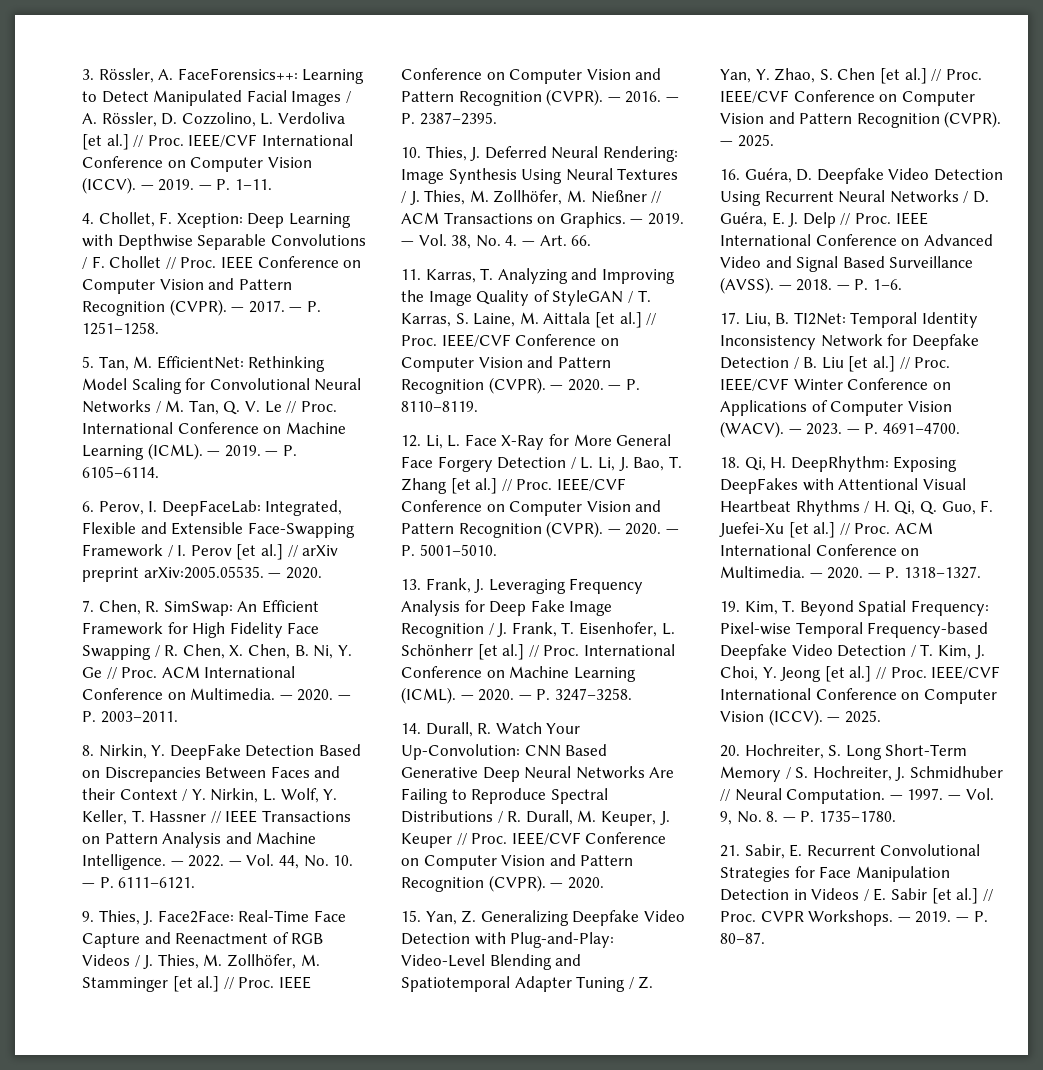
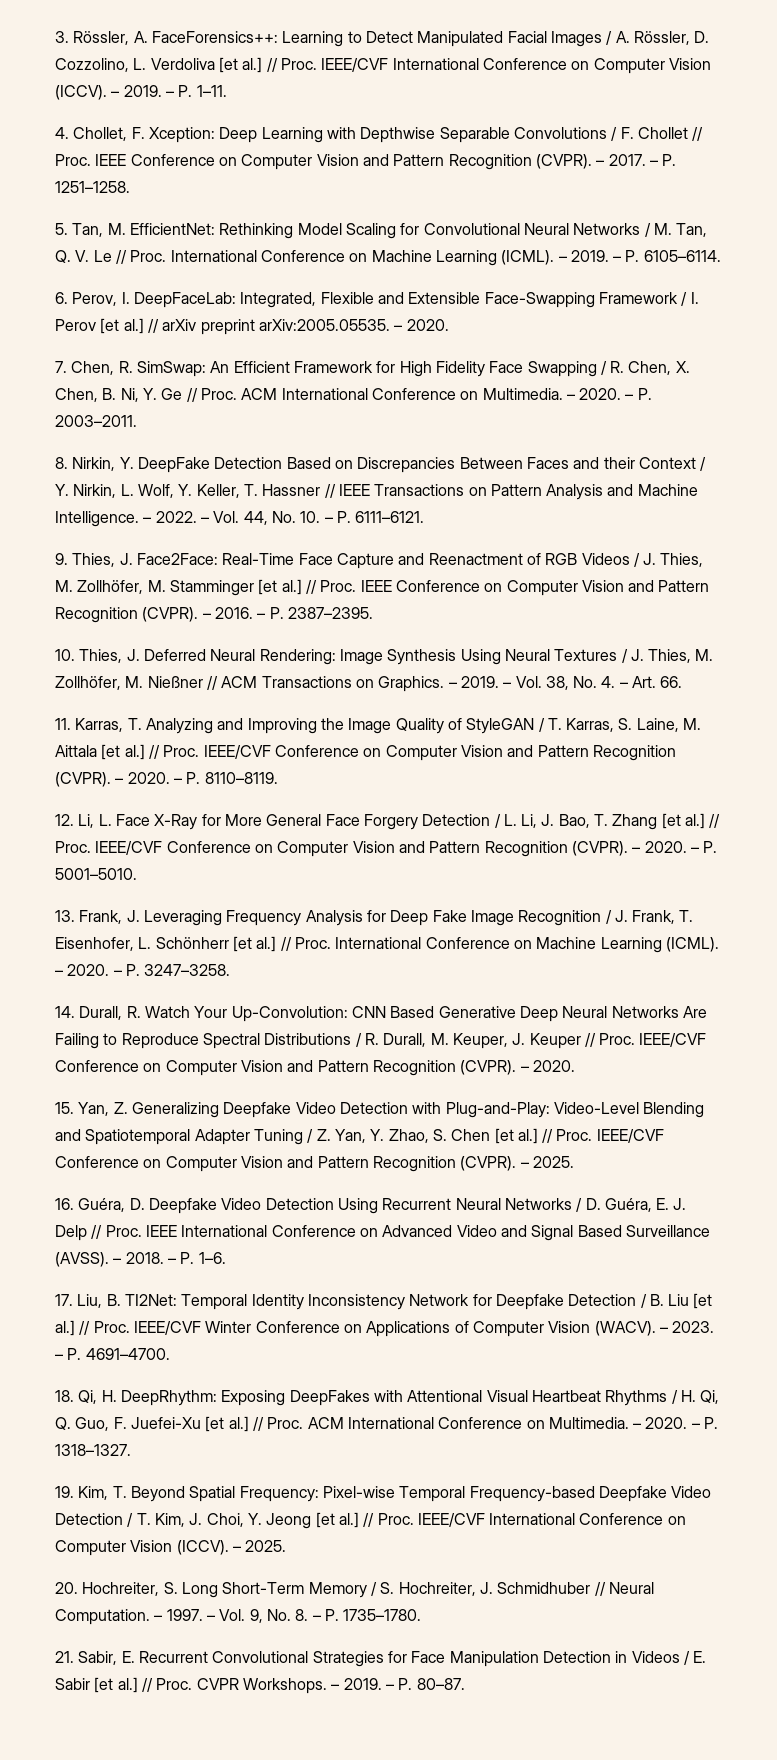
- — 2019. — P. 1–11.
+ – 2019. – P. 1–11.
- — 2017. — P. 1251–1258.
+ – 2017. – P. 1251–1258.
- — 2019. — P. 6105–6114.
+ – 2019. – P. 6105–6114.
- 6. Perov, I. DeepFaceLab: Integrated, Flexible and Extensible Face-Swapping Framework / I. Perov [et al.] // arXiv preprint arXiv:2005.05535. — 2020.
+ 6. Perov, I. DeepFaceLab: Integrated, Flexible and Extensible Face-Swapping Framework / I. Perov [et al.] // arXiv preprint arXiv:2005.05535. – 2020.
- — 2020. — P. 2003–2011.
+ – 2020. – P. 2003–2011.
- — 2022. — Vol. 44, No. 10. — P. 6111–6121.
+ – 2022. – Vol. 44, No. 10. – P. 6111–6121.
- — 2016. — P. 2387–2395.
+ – 2016. – P. 2387–2395.
- — 2019. — Vol. 38, No. 4. — Art. 66.
+ – 2019. – Vol. 38, No. 4. – Art. 66.
- — 2020. — P. 8110–8119.
+ – 2020. – P. 8110–8119.
- — 2020. — P. 5001–5010.
+ – 2020. – P. 5001–5010.
- — 2020. — P. 3247–3258.
+ – 2020. – P. 3247–3258.
- 14. Durall, R. Watch Your Up-Convolution: CNN Based Generative Deep Neural Networks Are Failing to Reproduce Spectral Distributions / R. Durall, M. Keuper, J. Keuper // Proc. IEEE/CVF Conference on Computer Vision and Pattern Recognition (CVPR). — 2020.
+ 14. Durall, R. Watch Your Up-Convolution: CNN Based Generative Deep Neural Networks Are Failing to Reproduce Spectral Distributions / R. Durall, M. Keuper, J. Keuper // Proc. IEEE/CVF Conference on Computer Vision and Pattern Recognition (CVPR). – 2020.
- IEEE/CVF Conference on Computer Vision and Pattern Recognition (CVPR). — 2025.
+ IEEE/CVF Conference on Computer Vision and Pattern Recognition (CVPR). – 2025.
- — 2018. — P. 1–6.
+ – 2018. – P. 1–6.
- — 2023. — P. 4691–4700.
+ – 2023. – P. 4691–4700.
- — 2020. — P. 1318–1327.
+ – 2020. – P. 1318–1327.
- IEEE/CVF International Conference on Computer Vision (ICCV). — 2025.
+ IEEE/CVF International Conference on Computer Vision (ICCV). – 2025.
- — 1997. — Vol. 9, No. 8. — P. 1735–1780.
+ – 1997. – Vol. 9, No. 8. – P. 1735–1780.
- — 2019. — P. 80–87.
+ – 2019. – P. 80–87.

